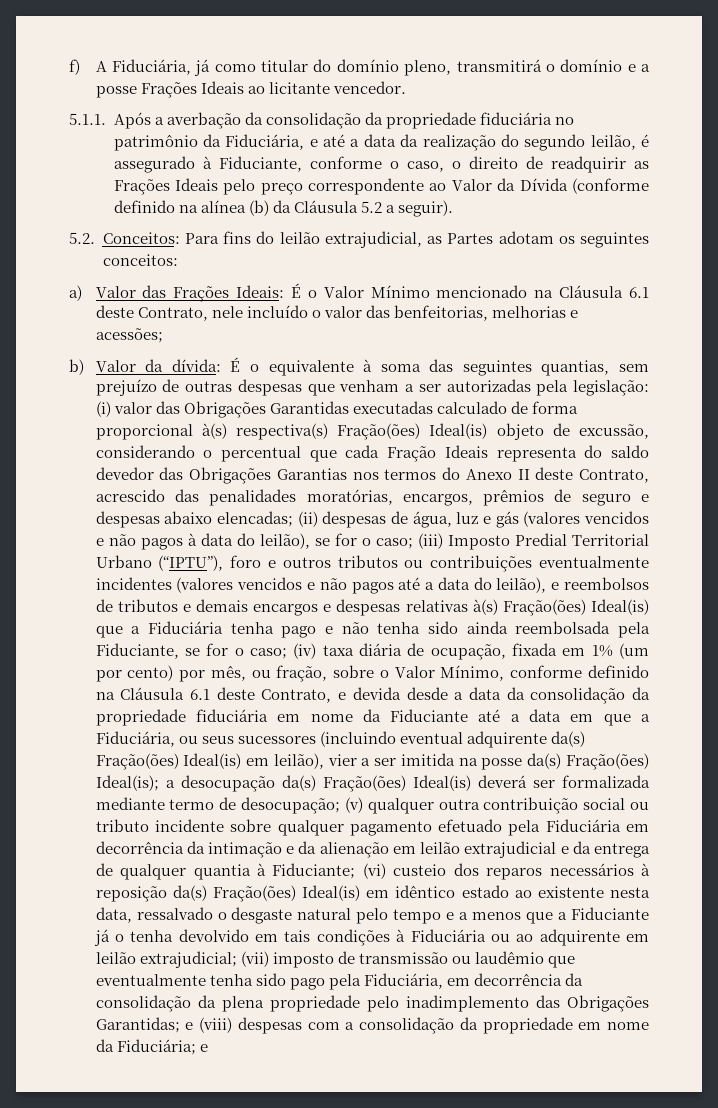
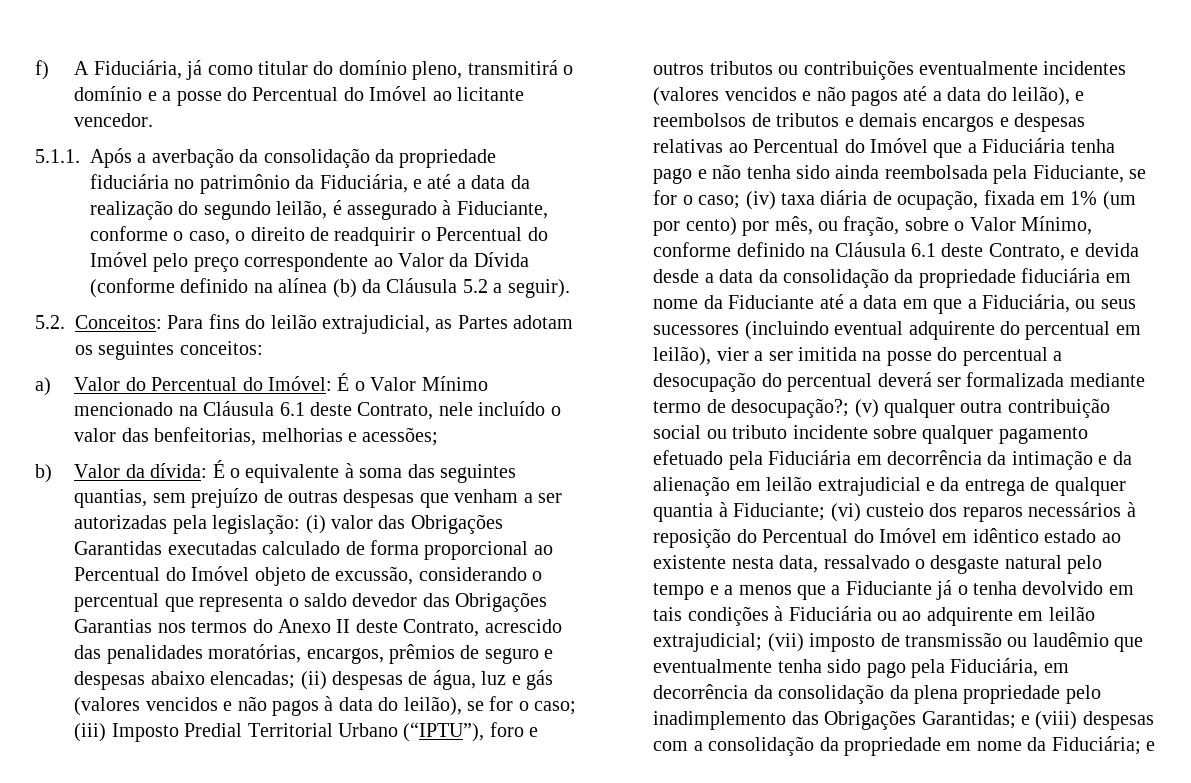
- f) A Fiduciária, já como titular do domínio pleno, transmitirá o domínio e a posse Frações Ideais ao licitante vencedor.
+ f) A Fiduciária, já como titular do domínio pleno, transmitirá o domínio e a posse do Percentual do Imóvel ao licitante vencedor.
- 5.1.1. Após a averbação da consolidação da propriedade fiduciária no patrimônio da Fiduciária, e até a data da realização do segundo leilão, é assegurado à Fiduciante, conforme o caso, o direito de readquirir as Frações Ideais pelo preço correspondente ao Valor da Dívida (conforme definido na alínea (b) da Cláusula 5.2 a seguir).
+ 5.1.1. Após a averbação da consolidação da propriedade fiduciária no patrimônio da Fiduciária, e até a data da realização do segundo leilão, é assegurado à Fiduciante, conforme o caso, o direito de readquirir o Percentual do Imóvel pelo preço correspondente ao Valor da Dívida (conforme definido na alínea (b) da Cláusula 5.2 a seguir).
- a) Valor das Frações Ideais: É o Valor Mínimo mencionado na Cláusula 6.1 deste Contrato, nele incluído o valor das benfeitorias, melhorias e acessões;
+ a) Valor do Percentual do Imóvel: É o Valor Mínimo mencionado na Cláusula 6.1 deste Contrato, nele incluído o valor das benfeitorias, melhorias e acessões;
- (i) valor das Obrigações Garantidas executadas calculado de forma proporcional à(s) respectiva(s) Fração(ões) Ideal(is) objeto de excussão, considerando o percentual que cada Fração Ideais representa do saldo devedor das Obrigações Garantias nos termos do Anexo II deste Contrato, acrescido das penalidades moratórias, encargos, prêmios de seguro e despesas abaixo elencadas;
+ (i) valor das Obrigações Garantidas executadas calculado de forma proporcional ao Percentual do Imóvel objeto de excussão, considerando o percentual que representa o saldo devedor das Obrigações Garantias nos termos do Anexo II deste Contrato, acrescido das penalidades moratórias, encargos, prêmios de seguro e despesas abaixo elencadas;
- (iii) Imposto Predial Territorial Urbano (“IPTU”), foro e outros tributos ou contribuições eventualmente incidentes (valores vencidos e não pagos até a data do leilão), e reembolsos de tributos e demais encargos e despesas relativas à(s) Fração(ões) Ideal(is) que a Fiduciária tenha pago e não tenha sido ainda reembolsada pela Fiduciante, se for o caso;
+ (iii) Imposto Predial Territorial Urbano (“IPTU”), foro e outros tributos ou contribuições eventualmente incidentes (valores vencidos e não pagos até a data do leilão), e reembolsos de tributos e demais encargos e despesas relativas ao Percentual do Imóvel que a Fiduciária tenha pago e não tenha sido ainda reembolsada pela Fiduciante, se for o caso;
- (iv) taxa diária de ocupação, fixada em 1% (um por cento) por mês, ou fração, sobre o Valor Mínimo, conforme definido na Cláusula 6.1 deste Contrato, e devida desde a data da consolidação da propriedade fiduciária em nome da Fiduciante até a data em que a Fiduciária, ou seus sucessores (incluindo eventual adquirente da(s) Fração(ões) Ideal(is) em leilão), vier a ser imitida na posse da(s) Fração(ões) Ideal(is); a desocupação da(s) Fração(ões) Ideal(is) deverá ser formalizada mediante termo de desocupação;
+ (iv) taxa diária de ocupação, fixada em 1% (um por cento) por mês, ou fração, sobre o Valor Mínimo, conforme definido na Cláusula 6.1 deste Contrato, e devida desde a data da consolidação da propriedade fiduciária em nome da Fiduciante até a data em que a Fiduciária, ou seus sucessores (incluindo eventual adquirente do percentual em leilão), vier a ser imitida na posse do percentual a desocupação do percentual deverá ser formalizada mediante termo de desocupação?;
- (vi) custeio dos reparos necessários à reposição da(s) Fração(ões) Ideal(is) em idêntico estado ao existente nesta data, ressalvado o desgaste natural pelo tempo e a menos que a Fiduciante já o tenha devolvido em tais condições à Fiduciária ou ao adquirente em leilão extrajudicial;
+ (vi) custeio dos reparos necessários à reposição do Percentual do Imóvel em idêntico estado ao existente nesta data, ressalvado o desgaste natural pelo tempo e a menos que a Fiduciante já o tenha devolvido em tais condições à Fiduciária ou ao adquirente em leilão extrajudicial;

